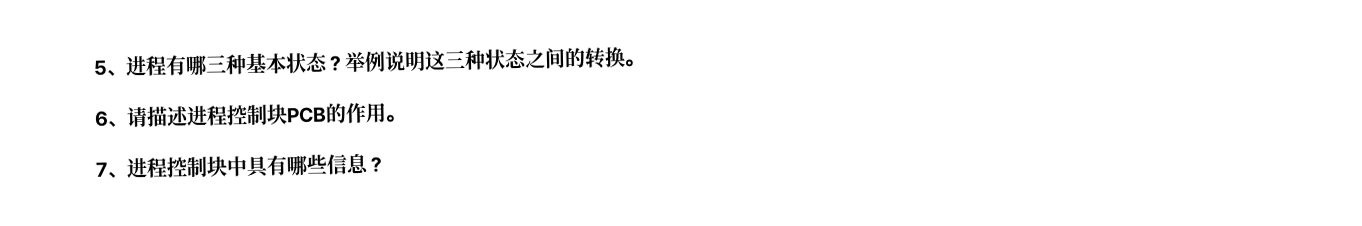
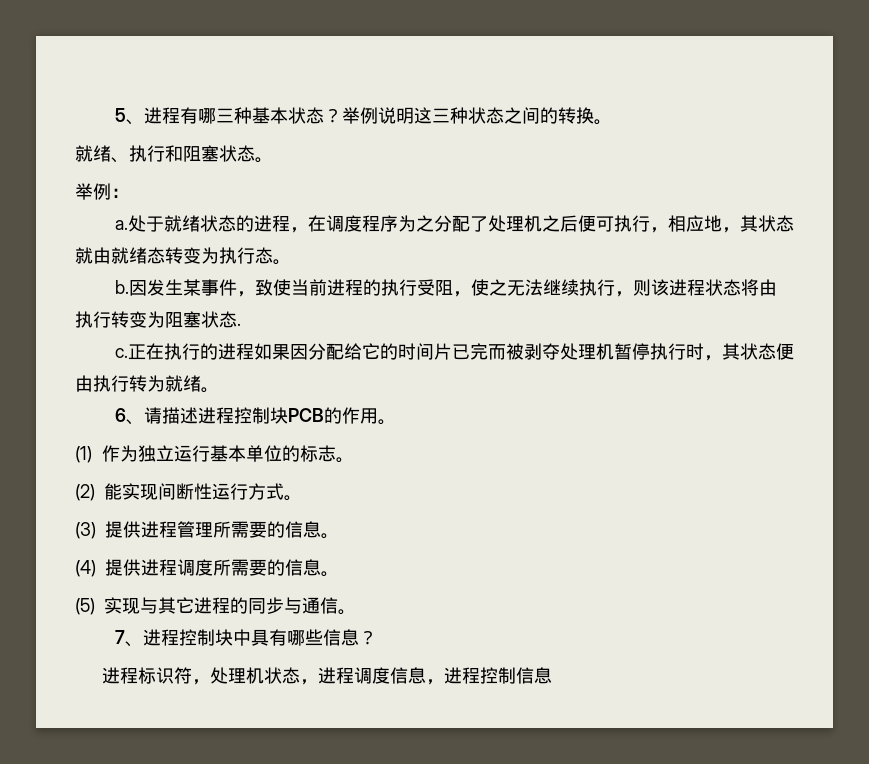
+ 就绪、执行和阻塞状态。
+ 举例：
+ a.处于就绪状态的进程，在调度程序为之分配了处理机之后便可执行，相应地，其状态就由就绪态转变为执行态。
+ b.因发生某事件，致使当前进程的执行受阻，使之无法继续执行，则该进程状态将由执行转变为阻塞状态.
+ c.正在执行的进程如果因分配给它的时间片已完而被剥夺处理机暂停执行时，其状态便由执行转为就绪。
+ (1)作为独立运行基本单位的标志。
+ (2)能实现间断性运行方式。
+ (3)提供进程管理所需要的信息。
+ (4)提供进程调度所需要的信息。
+ (5)实现与其它进程的同步与通信。
+ 进程标识符，处理机状态，进程调度信息，进程控制信息

